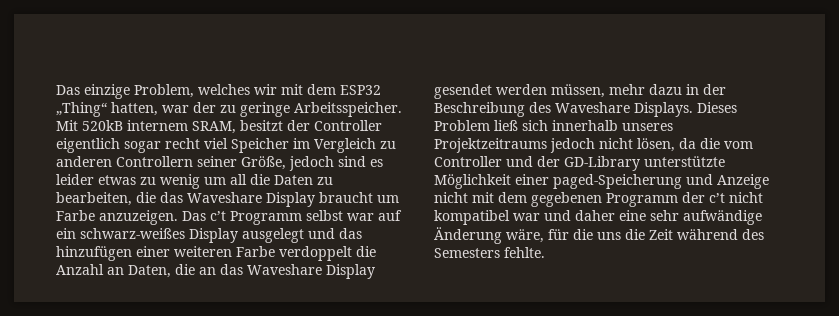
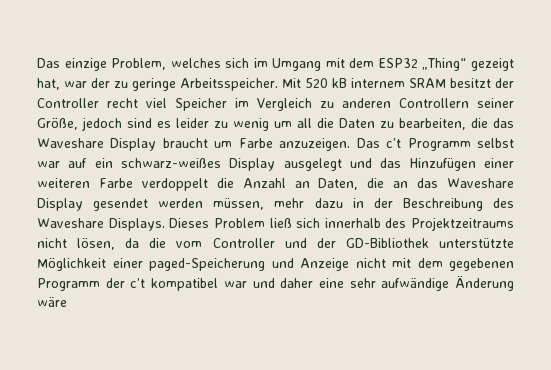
- Das einzige Problem, welches wir mit dem ESP32 „Thing“ hatten, war der zu geringe Arbeitsspeicher.
+ Das einzige Problem, welches sich im Umgang mit dem ESP32 „Thing“ gezeigt hat, war der zu geringe Arbeitsspeicher.
- Mit 520kB internem SRAM, besitzt der Controller eigentlich sogar recht viel Speicher im Vergleich zu anderen Controllern seiner Größe, jedoch sind es leider etwas zu wenig um all die Daten zu bearbeiten, die das Waveshare Display braucht um Farbe anzuzeigen.
+ Mit 520 kB internem SRAM besitzt der Controller recht viel Speicher im Vergleich zu anderen Controllern seiner Größe, jedoch sind es leider zu wenig um all die Daten zu bearbeiten, die das Waveshare Display braucht um Farbe anzuzeigen.
- Das c’t Programm selbst war auf ein schwarz-weißes Display ausgelegt und das hinzufügen einer weiteren Farbe verdoppelt die Anzahl an Daten, die an das Waveshare Display gesendet werden müssen, mehr dazu in der Beschreibung des Waveshare Displays.
+ Das c’t Programm selbst war auf ein schwarz-weißes Display ausgelegt und das Hinzufügen einer weiteren Farbe verdoppelt die Anzahl an Daten, die an das Waveshare Display gesendet werden müssen, mehr dazu in der Beschreibung des Waveshare Displays.
- Dieses Problem ließ sich innerhalb unseres Projektzeitraums jedoch nicht lösen, da die vom Controller und der GD-Library unterstützte Möglichkeit einer paged-Speicherung und Anzeige nicht mit dem gegebenen Programm der c’t nicht kompatibel war und daher eine sehr aufwändige Änderung wäre, für die uns die Zeit während des Semesters fehlte.
+ Dieses Problem ließ sich innerhalb des Projektzeitraums nicht lösen, da die vom Controller und der GD-Bibliothek unterstützte Möglichkeit einer paged-Speicherung und Anzeige nicht mit dem gegebenen Programm der c’t kompatibel war und daher eine sehr aufwändige Änderung wäre

